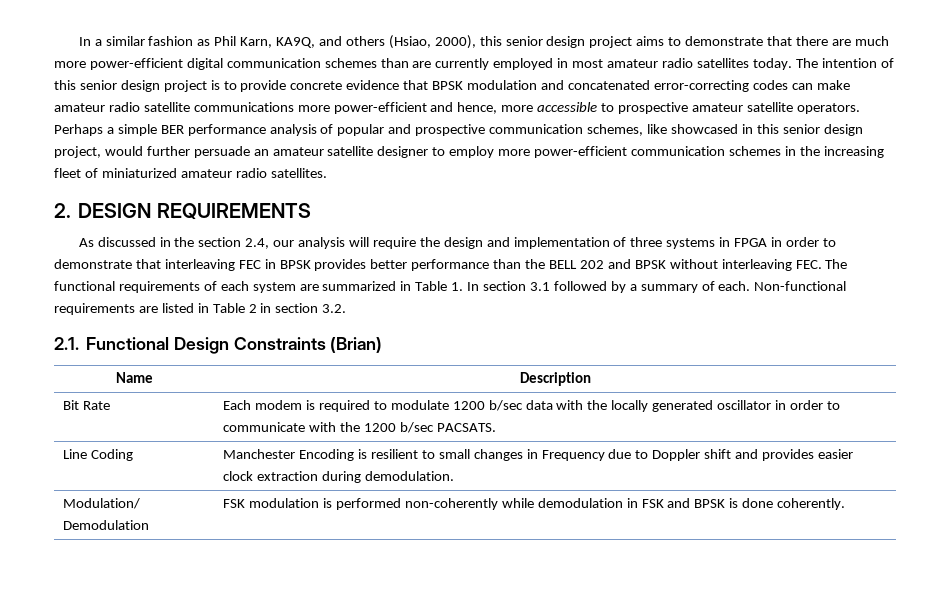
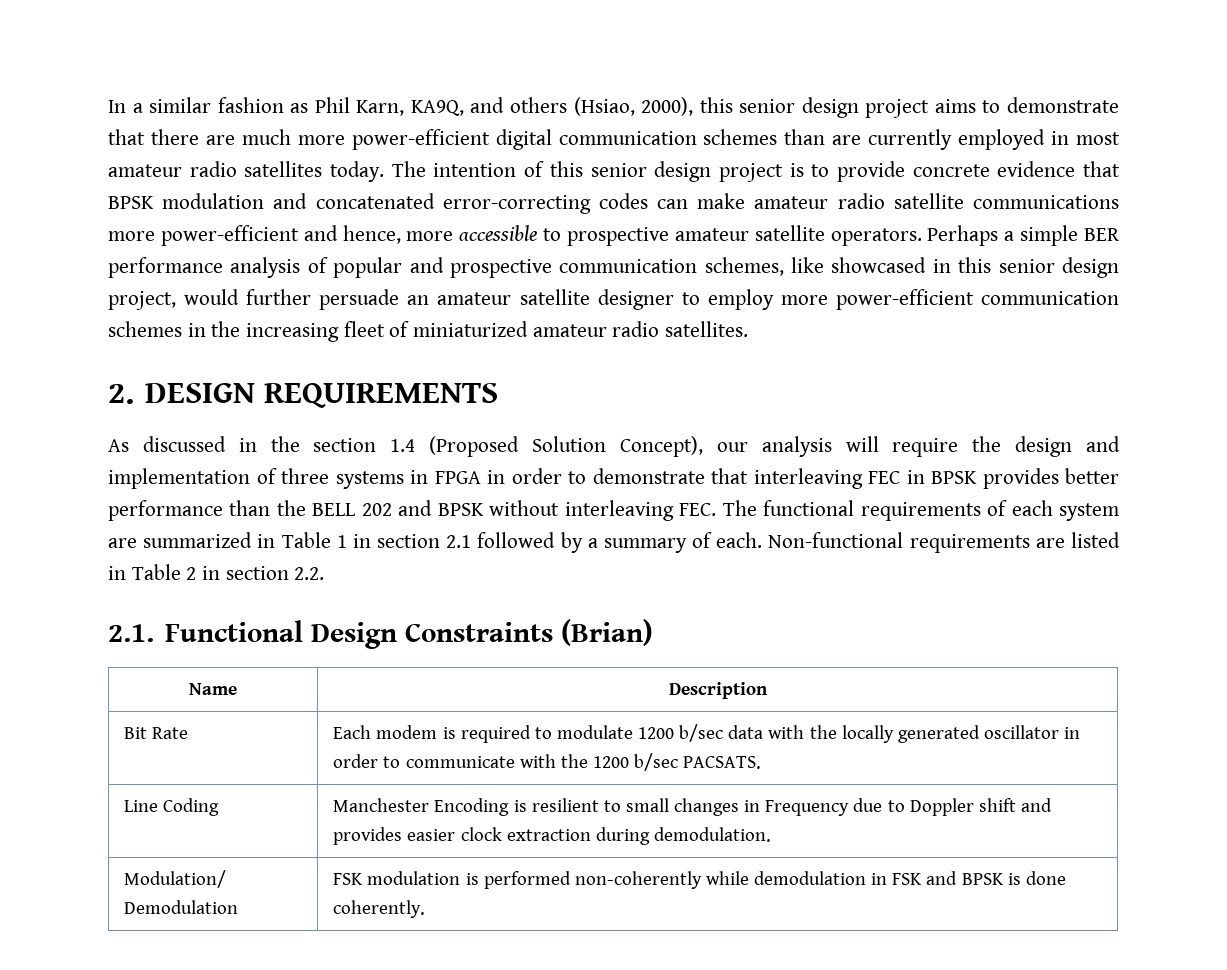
- As discussed in the section 2.4, our analysis will require the design and implementation of three systems in FPGA in order to demonstrate that interleaving FEC in BPSK provides better performance than the BELL 202 and BPSK without interleaving FEC. The functional requirements of each system are summarized in Table 1. In section 3.1 followed by a summary of each.
+ As discussed in the section 1.4 (Proposed Solution Concept), our analysis will require the design and implementation of three systems in FPGA in order to demonstrate that interleaving FEC in BPSK provides better performance than the BELL 202 and BPSK without interleaving FEC. The functional requirements of each system are summarized in Table 1 in section 2.1 followed by a summary of each.
- Non-functional requirements are listed in Table 2 in section 3.2.
+ Non-functional requirements are listed in Table 2 in section 2.2.

